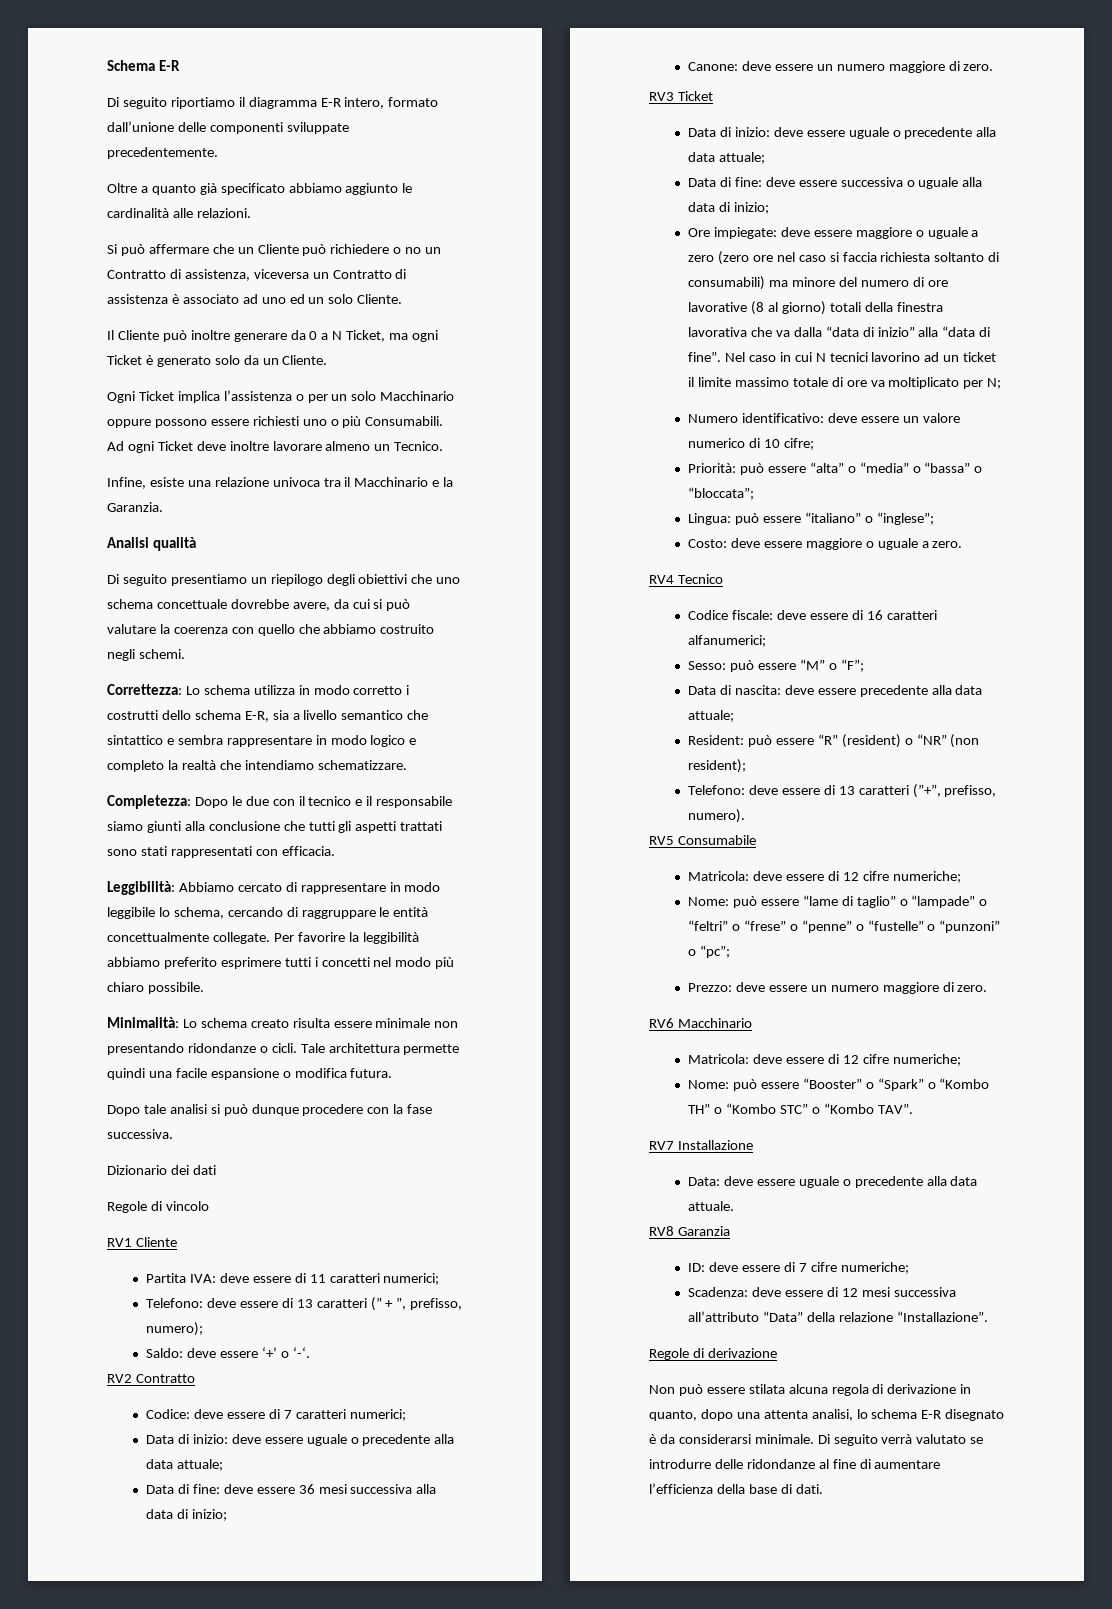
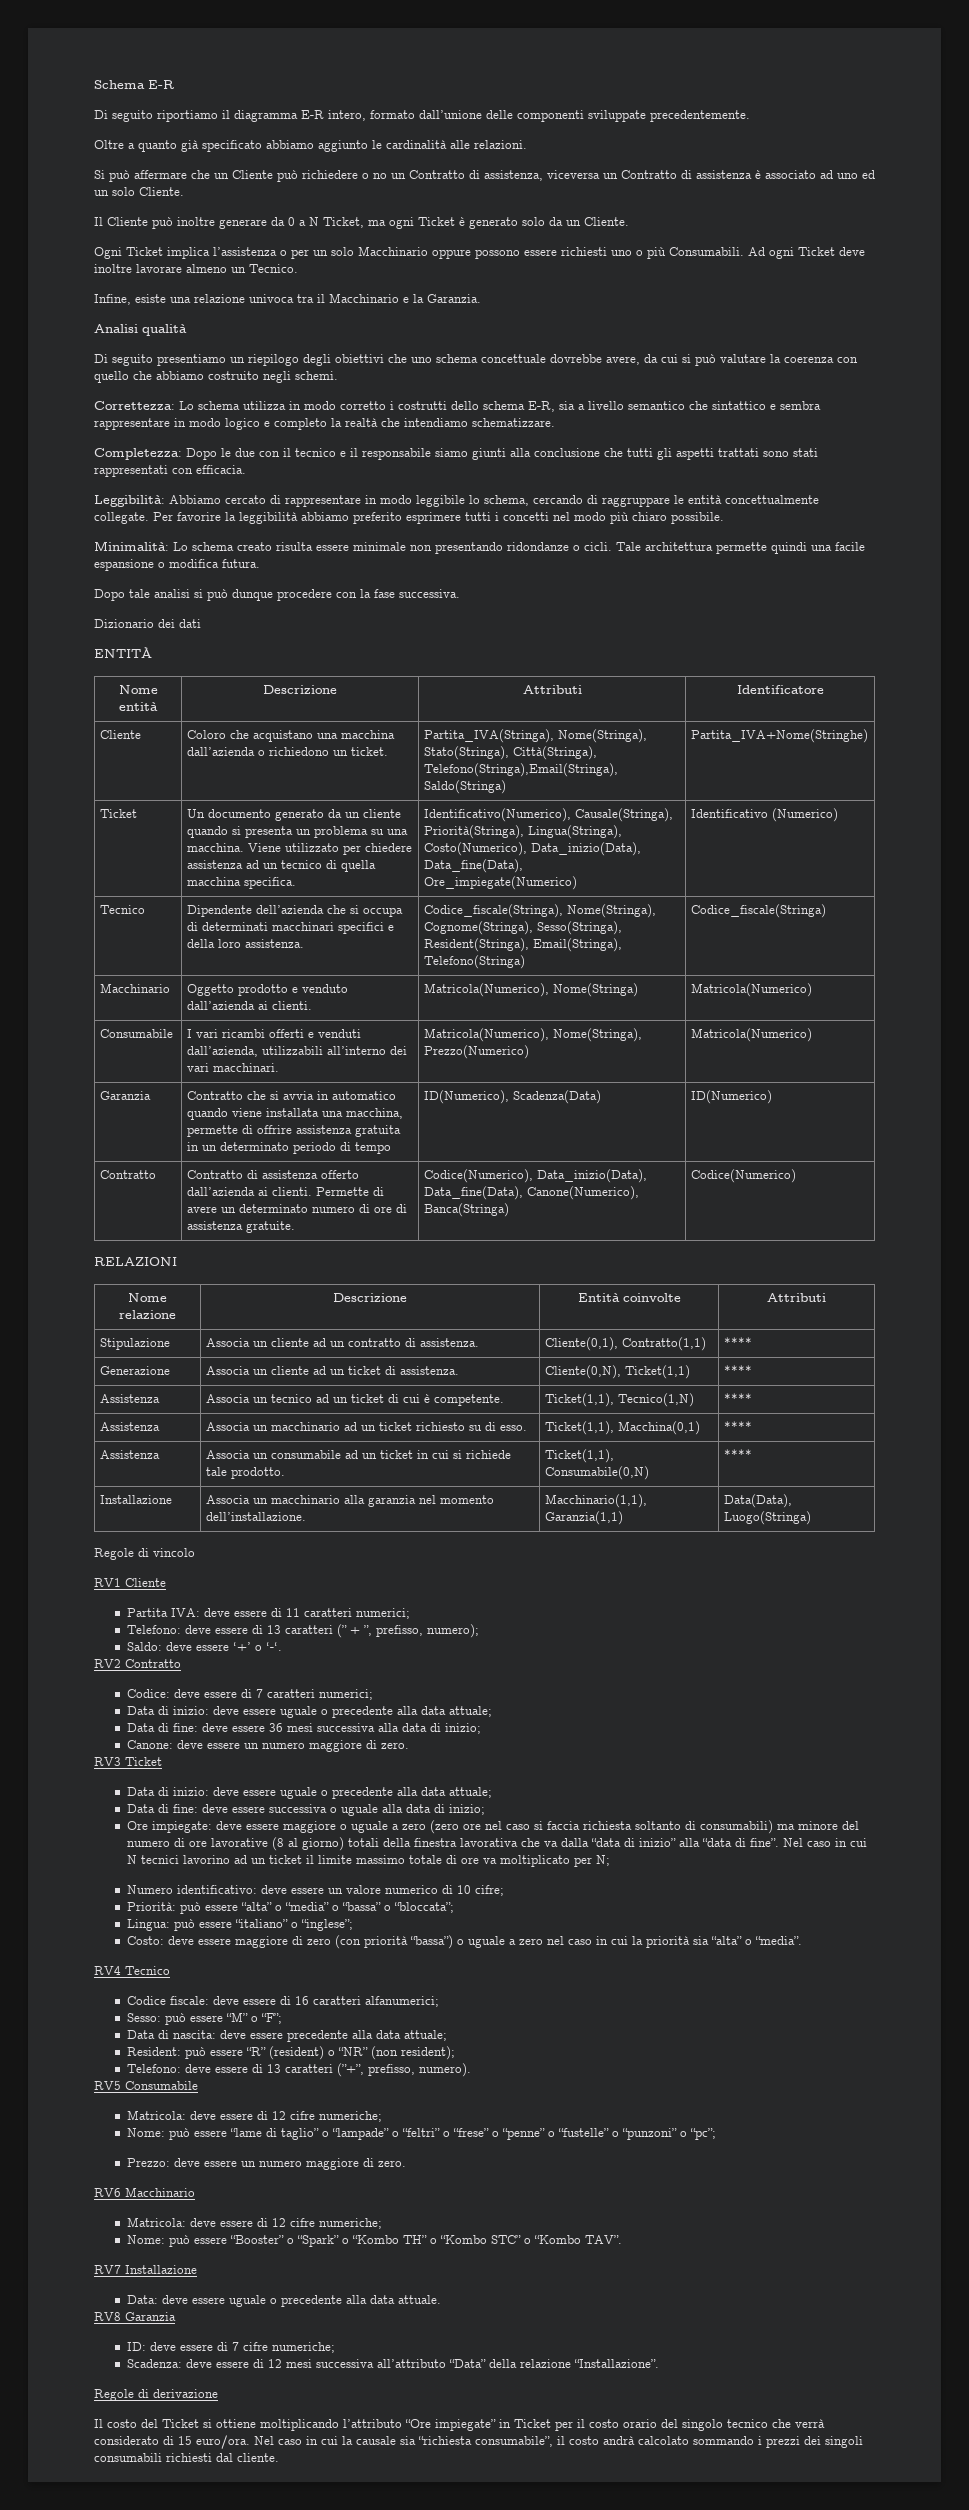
+ ENTITÀ
+ Nome entità | Descrizione | Attributi | Identificatore
+ Cliente | Coloro che acquistano una macchina dall’azienda o richiedono un ticket. | Partita_IVA(Stringa), Nome(Stringa), Stato(Stringa), Città(Stringa), Telefono(Stringa),Email(Stringa), Saldo(Stringa) | Partita_IVA+Nome(Stringhe)
+ Ticket | Un documento generato da un cliente quando si presenta un problema su una macchina. Viene utilizzato per chiedere assistenza ad un tecnico di quella macchina specifica. | Identificativo(Numerico), Causale(Stringa), Priorità(Stringa), Lingua(Stringa), Costo(Numerico), Data_inizio(Data), Data_fine(Data), Ore_impiegate(Numerico) | Identificativo (Numerico)
+ Tecnico | Dipendente dell’azienda che si occupa di determinati macchinari specifici e della loro assistenza. | Codice_fiscale(Stringa), Nome(Stringa), Cognome(Stringa), Sesso(Stringa), Resident(Stringa), Email(Stringa), Telefono(Stringa) | Codice_fiscale(Stringa)
+ Macchinario | Oggetto prodotto e venduto dall’azienda ai clienti. | Matricola(Numerico), Nome(Stringa) | Matricola(Numerico)
+ Consumabile | I vari ricambi offerti e venduti dall’azienda, utilizzabili all’interno dei vari macchinari. | Matricola(Numerico), Nome(Stringa), Prezzo(Numerico) | Matricola(Numerico)
+ Garanzia | Contratto che si avvia in automatico quando viene installata una macchina, permette di offrire assistenza gratuita in un determinato periodo di tempo | ID(Numerico), Scadenza(Data) | ID(Numerico)
+ Contratto | Contratto di assistenza offerto dall’azienda ai clienti. Permette di avere un determinato numero di ore di assistenza gratuite. | Codice(Numerico), Data_inizio(Data), Data_fine(Data), Canone(Numerico), Banca(Stringa) | Codice(Numerico)
+ RELAZIONI
+ Nome relazione | Descrizione | Entità coinvolte | Attributi
+ Stipulazione | Associa un cliente ad un contratto di assistenza. | Cliente(0,1), Contratto(1,1) | ****
+ Generazione | Associa un cliente ad un ticket di assistenza. | Cliente(0,N), Ticket(1,1) | ****
+ Assistenza | Associa un tecnico ad un ticket di cui è competente. | Ticket(1,1), Tecnico(1,N) | ****
+ Assistenza | Associa un macchinario ad un ticket richiesto su di esso. | Ticket(1,1), Macchina(0,1) | ****
+ Assistenza | Associa un consumabile ad un ticket in cui si richiede tale prodotto. | Ticket(1,1), Consumabile(0,N) | ****
+ Installazione | Associa un macchinario alla garanzia nel momento dell’installazione. | Macchinario(1,1), Garanzia(1,1) | Data(Data), Luogo(Stringa)
- Costo: deve essere maggiore o uguale a zero.
+ Costo: deve essere maggiore di zero (con priorità “bassa”) o uguale a zero nel caso in cui la priorità sia “alta” o “media”.
- Non può essere stilata alcuna regola di derivazione in quanto, dopo una attenta analisi, lo schema E-R disegnato è da considerarsi minimale. Di seguito verrà valutato se introdurre delle ridondanze al fine di aumentare l’efficienza della base di dati.
+ Il costo del Ticket si ottiene moltiplicando l’attributo “Ore impiegate” in Ticket per il costo orario del singolo tecnico che verrà considerato di 15 euro/ora. Nel caso in cui la causale sia “richiesta consumabile”, il costo andrà calcolato sommando i prezzi dei singoli consumabili richiesti dal cliente.

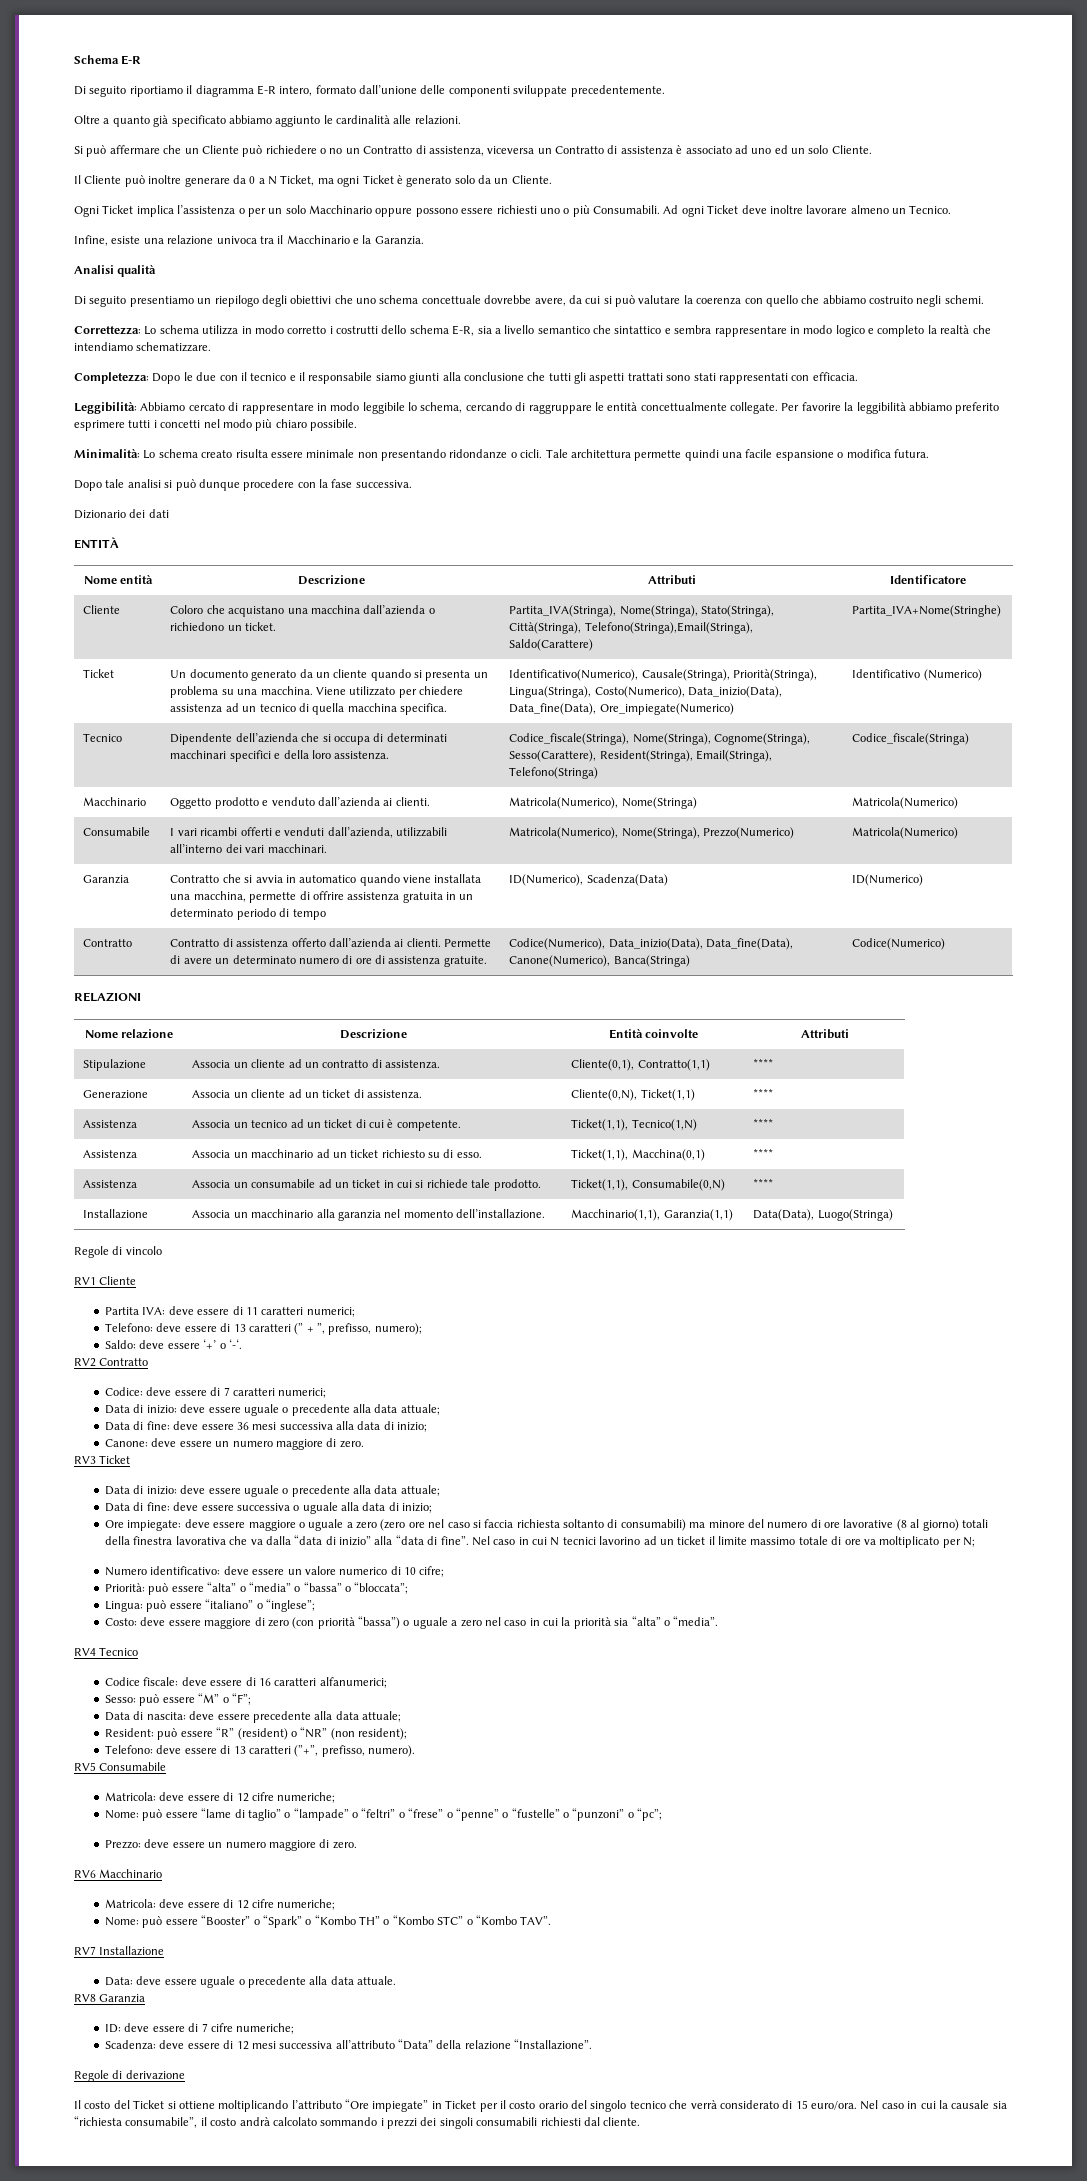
- Cliente | Coloro che acquistano una macchina dall’azienda o richiedono un ticket. | Partita_IVA(Stringa), Nome(Stringa), Stato(Stringa), Città(Stringa), Telefono(Stringa),Email(Stringa), Saldo(Stringa) | Partita_IVA+Nome(Stringhe)
+ Cliente | Coloro che acquistano una macchina dall’azienda o richiedono un ticket. | Partita_IVA(Stringa), Nome(Stringa), Stato(Stringa), Città(Stringa), Telefono(Stringa),Email(Stringa), Saldo(Carattere) | Partita_IVA+Nome(Stringhe)
- Tecnico | Dipendente dell’azienda che si occupa di determinati macchinari specifici e della loro assistenza. | Codice_fiscale(Stringa), Nome(Stringa), Cognome(Stringa), Sesso(Stringa), Resident(Stringa), Email(Stringa), Telefono(Stringa) | Codice_fiscale(Stringa)
+ Tecnico | Dipendente dell’azienda che si occupa di determinati macchinari specifici e della loro assistenza. | Codice_fiscale(Stringa), Nome(Stringa), Cognome(Stringa), Sesso(Carattere), Resident(Stringa), Email(Stringa), Telefono(Stringa) | Codice_fiscale(Stringa)

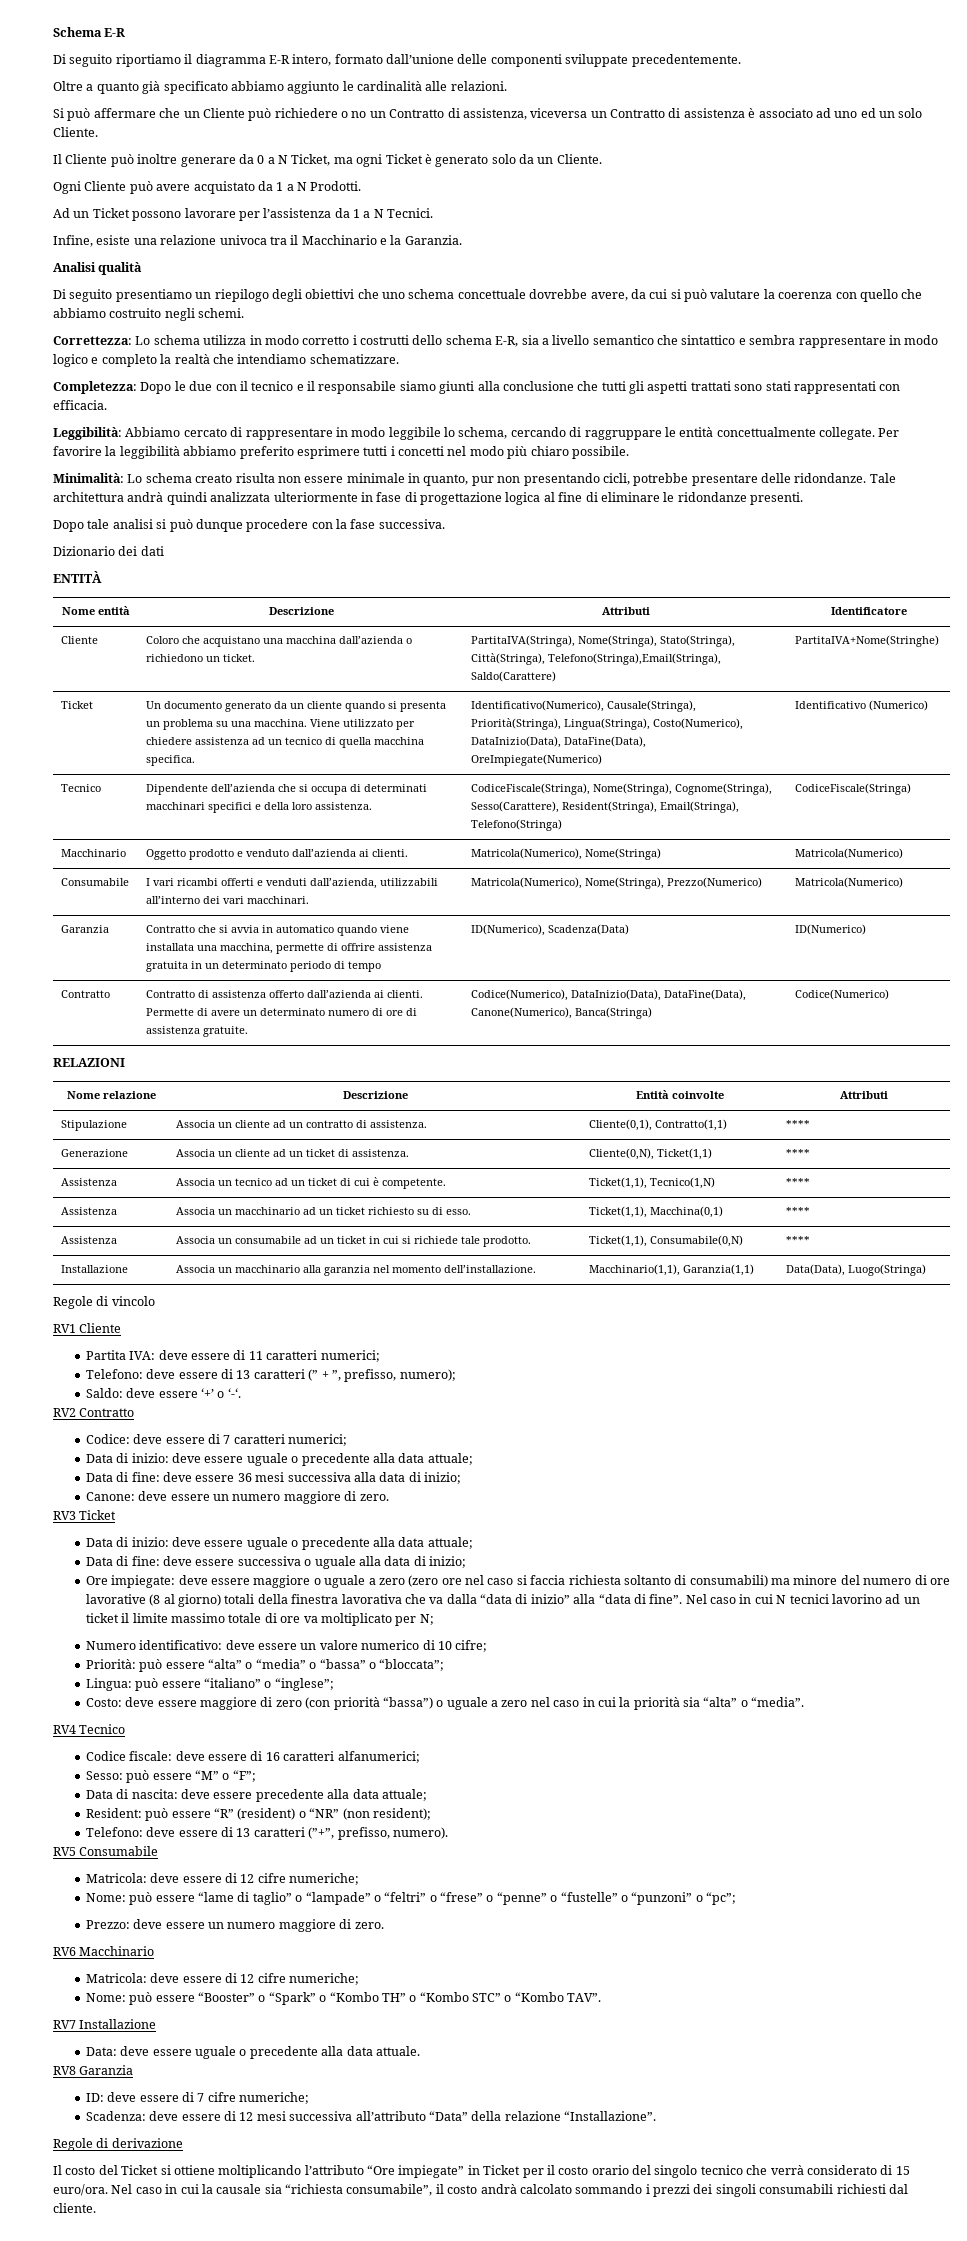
- Ogni Ticket implica l’assistenza o per un solo Macchinario oppure possono essere richiesti uno o più Consumabili. Ad ogni Ticket deve inoltre lavorare almeno un Tecnico.
+ Ogni Cliente può avere acquistato da 1 a N Prodotti.
+ Ad un Ticket possono lavorare per l’assistenza da 1 a N Tecnici.
- Minimalità: Lo schema creato risulta essere minimale non presentando ridondanze o cicli. Tale architettura permette quindi una facile espansione o modifica futura.
+ Minimalità: Lo schema creato risulta non essere minimale in quanto, pur non presentando cicli, potrebbe presentare delle ridondanze. Tale architettura andrà quindi analizzata ulteriormente in fase di progettazione logica al fine di eliminare le ridondanze presenti.
- Cliente | Coloro che acquistano una macchina dall’azienda o richiedono un ticket. | Partita_IVA(Stringa), Nome(Stringa), Stato(Stringa), Città(Stringa), Telefono(Stringa),Email(Stringa), Saldo(Carattere) | Partita_IVA+Nome(Stringhe)
+ Cliente | Coloro che acquistano una macchina dall’azienda o richiedono un ticket. | PartitaIVA(Stringa), Nome(Stringa), Stato(Stringa), Città(Stringa), Telefono(Stringa),Email(Stringa), Saldo(Carattere) | PartitaIVA+Nome(Stringhe)
- Ticket | Un documento generato da un cliente quando si presenta un problema su una macchina. Viene utilizzato per chiedere assistenza ad un tecnico di quella macchina specifica. | Identificativo(Numerico), Causale(Stringa), Priorità(Stringa), Lingua(Stringa), Costo(Numerico), Data_inizio(Data), Data_fine(Data), Ore_impiegate(Numerico) | Identificativo (Numerico)
+ Ticket | Un documento generato da un cliente quando si presenta un problema su una macchina. Viene utilizzato per chiedere assistenza ad un tecnico di quella macchina specifica. | Identificativo(Numerico), Causale(Stringa), Priorità(Stringa), Lingua(Stringa), Costo(Numerico), DataInizio(Data), DataFine(Data), OreImpiegate(Numerico) | Identificativo (Numerico)
- Tecnico | Dipendente dell’azienda che si occupa di determinati macchinari specifici e della loro assistenza. | Codice_fiscale(Stringa), Nome(Stringa), Cognome(Stringa), Sesso(Carattere), Resident(Stringa), Email(Stringa), Telefono(Stringa) | Codice_fiscale(Stringa)
+ Tecnico | Dipendente dell’azienda che si occupa di determinati macchinari specifici e della loro assistenza. | CodiceFiscale(Stringa), Nome(Stringa), Cognome(Stringa), Sesso(Carattere), Resident(Stringa), Email(Stringa), Telefono(Stringa) | CodiceFiscale(Stringa)
- Contratto | Contratto di assistenza offerto dall’azienda ai clienti. Permette di avere un determinato numero di ore di assistenza gratuite. | Codice(Numerico), Data_inizio(Data), Data_fine(Data), Canone(Numerico), Banca(Stringa) | Codice(Numerico)
+ Contratto | Contratto di assistenza offerto dall’azienda ai clienti. Permette di avere un determinato numero di ore di assistenza gratuite. | Codice(Numerico), DataInizio(Data), DataFine(Data), Canone(Numerico), Banca(Stringa) | Codice(Numerico)

